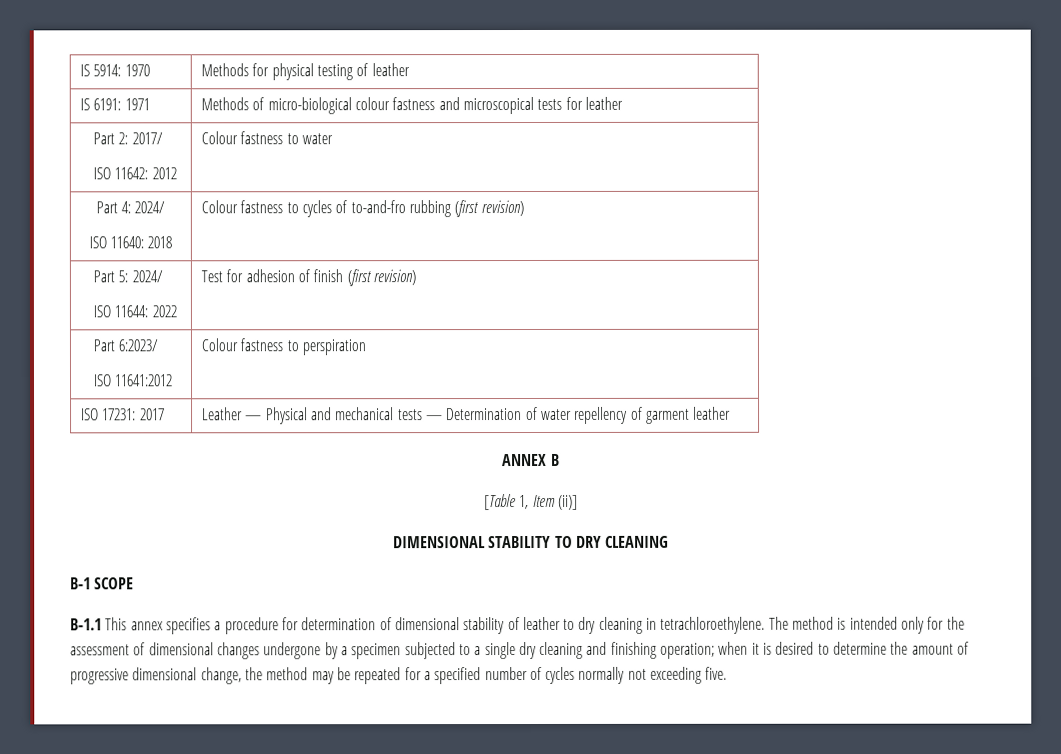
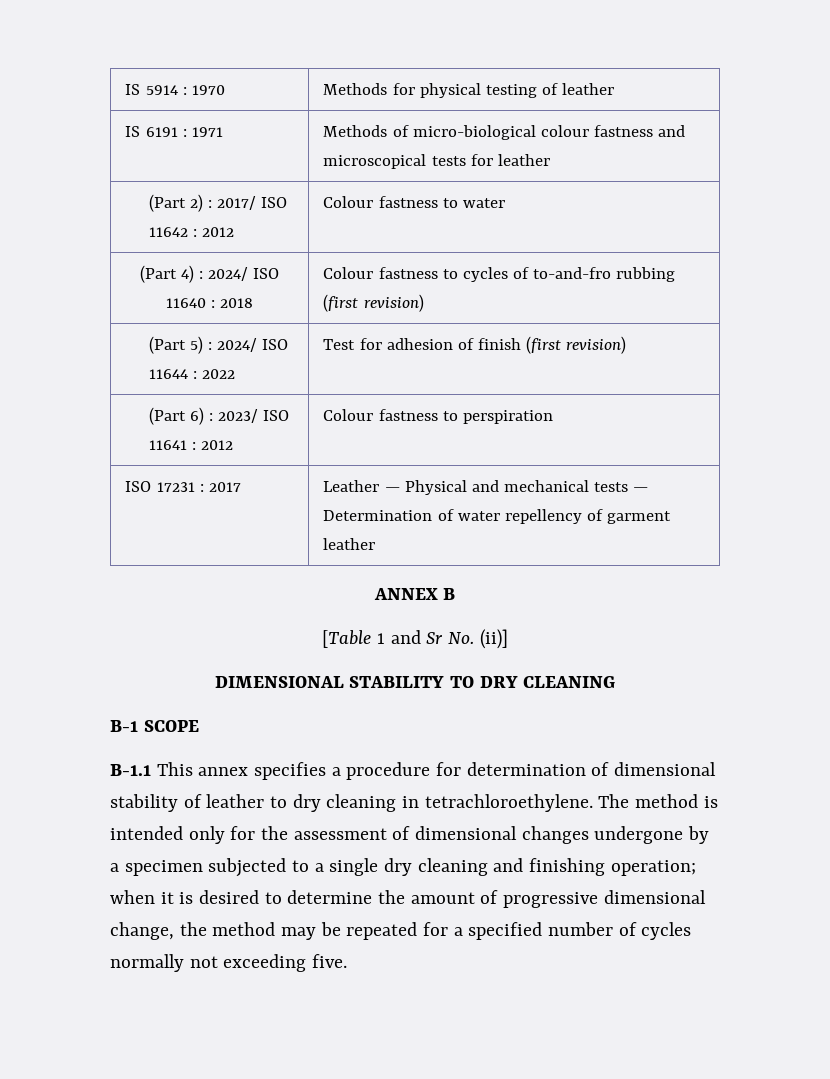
- IS 5914: 1970 | Methods for physical testing of leather
+ IS 5914 : 1970 | Methods for physical testing of leather
- IS 6191: 1971 | Methods of micro-biological colour fastness and microscopical tests for leather
+ IS 6191 : 1971 | Methods of micro-biological colour fastness and microscopical tests for leather
- Part 2: 2017/
- ISO 11642: 2012 | Colour fastness to water
+ (Part 2) : 2017/ ISO 11642 : 2012 | Colour fastness to water
- Part 4: 2024/
- ISO 11640: 2018 | Colour fastness to cycles of to-and-fro rubbing (first revision)
+ (Part 4) : 2024/ ISO 11640 : 2018 | Colour fastness to cycles of to-and-fro rubbing (first revision)
- Part 5: 2024/
- ISO 11644: 2022 | Test for adhesion of finish (first revision)
+ (Part 5) : 2024/ ISO 11644 : 2022 | Test for adhesion of finish (first revision)
- Part 6:2023/
- ISO 11641:2012 | Colour fastness to perspiration
+ (Part 6) : 2023/ ISO 11641 : 2012 | Colour fastness to perspiration
- ISO 17231: 2017 | Leather — Physical and mechanical tests — Determination of water repellency of garment leather
+ ISO 17231 : 2017 | Leather — Physical and mechanical tests — Determination of water repellency of garment leather
- [Table 1, Item (ii)]
+ [Table 1 and Sr No. (ii)]

